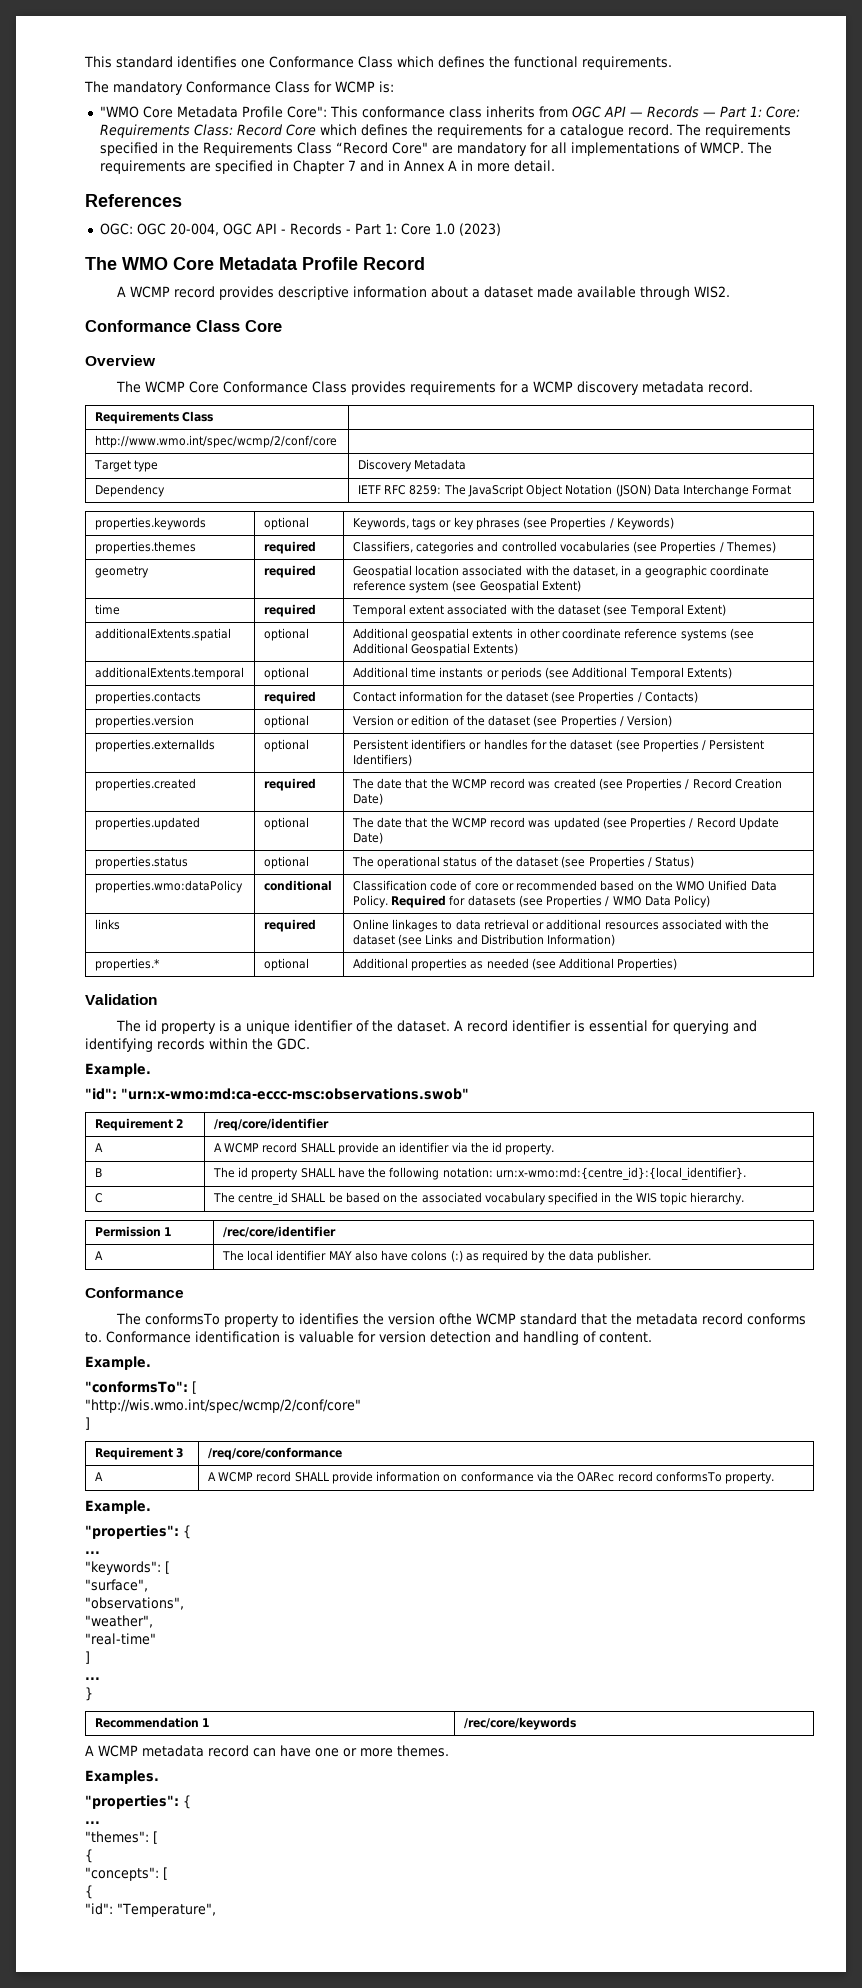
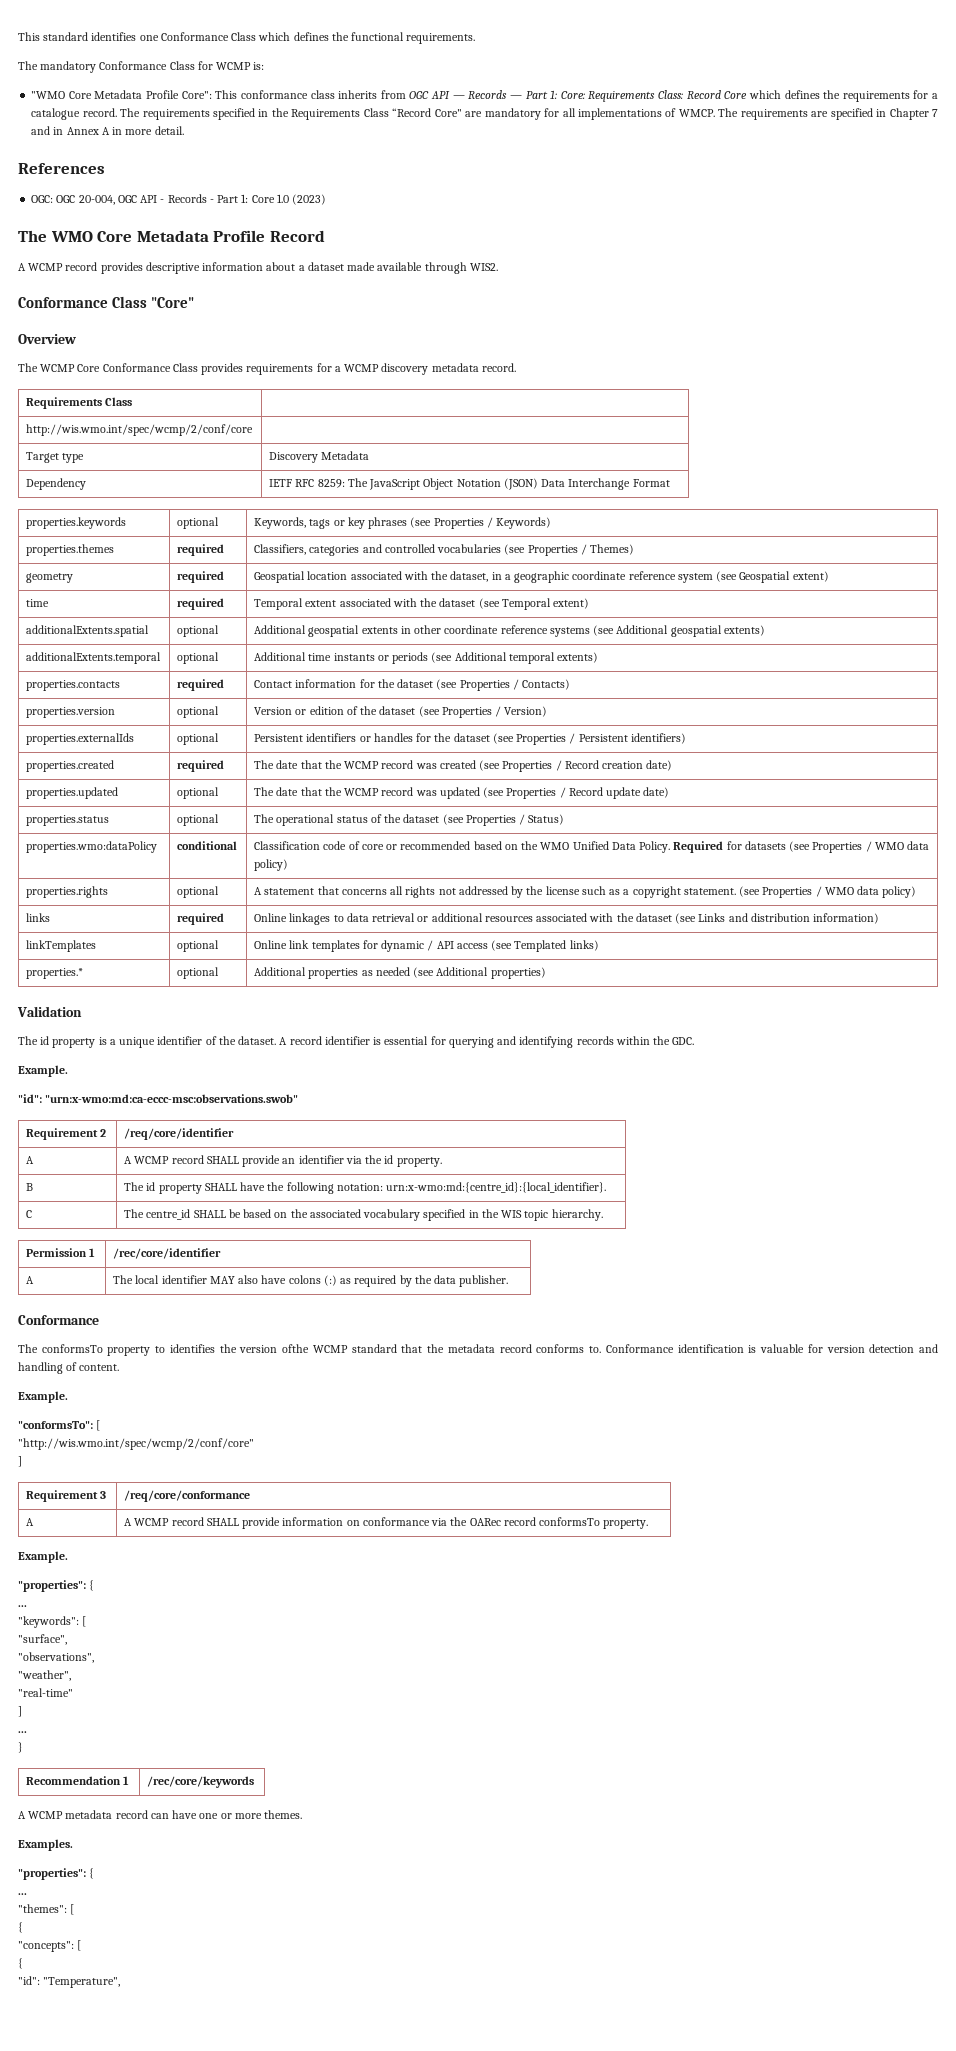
- Conformance Class Core
+ Conformance Class "Core"
- http://www.wmo.int/spec/wcmp/2/conf/core |
+ http://wis.wmo.int/spec/wcmp/2/conf/core |
- geometry | required | Geospatial location associated with the dataset, in a geographic coordinate reference system (see Geospatial Extent)
+ geometry | required | Geospatial location associated with the dataset, in a geographic coordinate reference system (see Geospatial extent)
- time | required | Temporal extent associated with the dataset (see Temporal Extent)
+ time | required | Temporal extent associated with the dataset (see Temporal extent)
- additionalExtents.spatial | optional | Additional geospatial extents in other coordinate reference systems (see Additional Geospatial Extents)
+ additionalExtents.spatial | optional | Additional geospatial extents in other coordinate reference systems (see Additional geospatial extents)
- additionalExtents.temporal | optional | Additional time instants or periods (see Additional Temporal Extents)
+ additionalExtents.temporal | optional | Additional time instants or periods (see Additional temporal extents)
- properties.externalIds | optional | Persistent identifiers or handles for the dataset (see Properties / Persistent Identifiers)
+ properties.externalIds | optional | Persistent identifiers or handles for the dataset (see Properties / Persistent identifiers)
- properties.created | required | The date that the WCMP record was created (see Properties / Record Creation Date)
+ properties.created | required | The date that the WCMP record was created (see Properties / Record creation date)
- properties.updated | optional | The date that the WCMP record was updated (see Properties / Record Update Date)
+ properties.updated | optional | The date that the WCMP record was updated (see Properties / Record update date)
- properties.wmo:dataPolicy | conditional | Classification code of core or recommended based on the WMO Unified Data Policy. Required for datasets (see Properties / WMO Data Policy)
+ properties.wmo:dataPolicy | conditional | Classification code of core or recommended based on the WMO Unified Data Policy. Required for datasets (see Properties / WMO data policy)
+ properties.rights | optional | A statement that concerns all rights not addressed by the license such as a copyright statement. (see Properties / WMO data policy)
- links | required | Online linkages to data retrieval or additional resources associated with the dataset (see Links and Distribution Information)
+ links | required | Online linkages to data retrieval or additional resources associated with the dataset (see Links and distribution information)
+ linkTemplates | optional | Online link templates for dynamic / API access (see Templated links)
- properties.* | optional | Additional properties as needed (see Additional Properties)
+ properties.* | optional | Additional properties as needed (see Additional properties)

